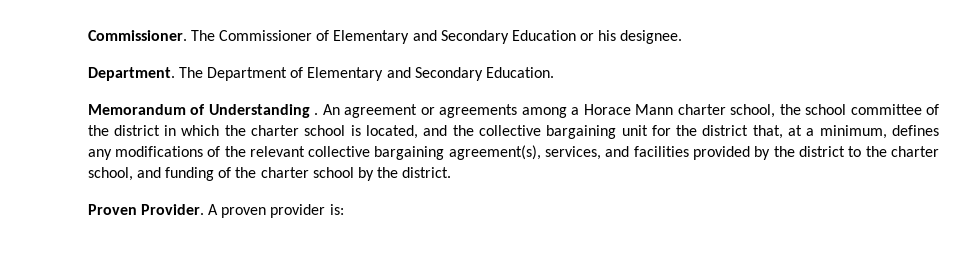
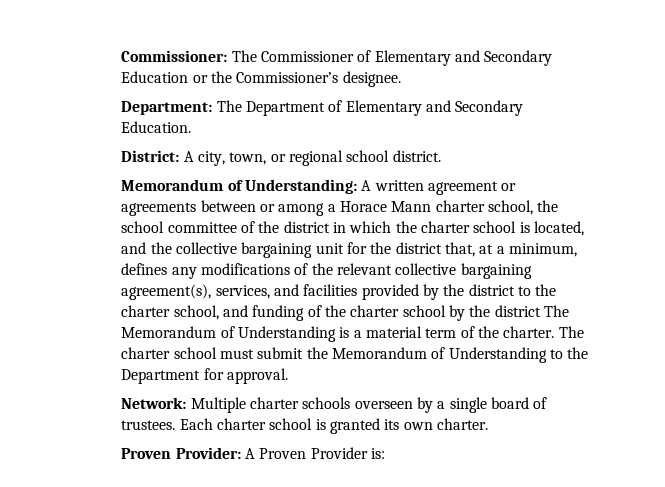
- Commissioner. The Commissioner of Elementary and Secondary Education or his designee.
+ Commissioner: The Commissioner of Elementary and Secondary Education or the Commissioner’s designee.
- Department. The Department of Elementary and Secondary Education.
+ Department: The Department of Elementary and Secondary Education.
- Memorandum of Understanding . An agreement or agreements among a Horace Mann charter school, the school committee of the district in which the charter school is located, and the collective bargaining unit for the district that, at a minimum, defines any modifications of the relevant collective bargaining agreement(s), services, and facilities provided by the district to the charter school, and funding of the charter school by the district.
- Proven Provider. A proven provider is:
+ District: A city, town, or regional school district.
+ Memorandum of Understanding: A written agreement or agreements between or among a Horace Mann charter school, the school committee of the district in which the charter school is located, and the collective bargaining unit for the district that, at a minimum, defines any modifications of the relevant collective bargaining agreement(s), services, and facilities provided by the district to the charter school, and funding of the charter school by the district The Memorandum of Understanding is a material term of the charter. The charter school must submit the Memorandum of Understanding to the Department for approval.
+ Network: Multiple charter schools overseen by a single board of trustees. Each charter school is granted its own charter.
+ Proven Provider: A Proven Provider is:

